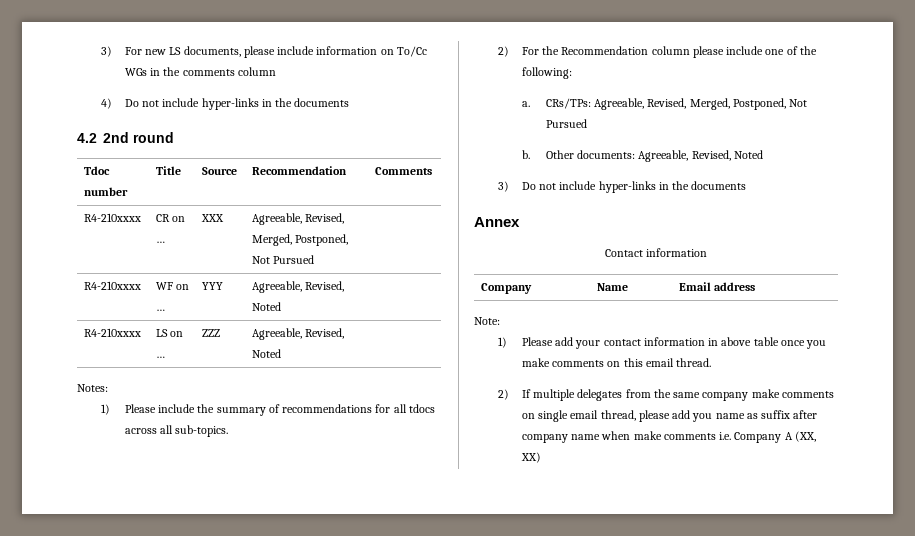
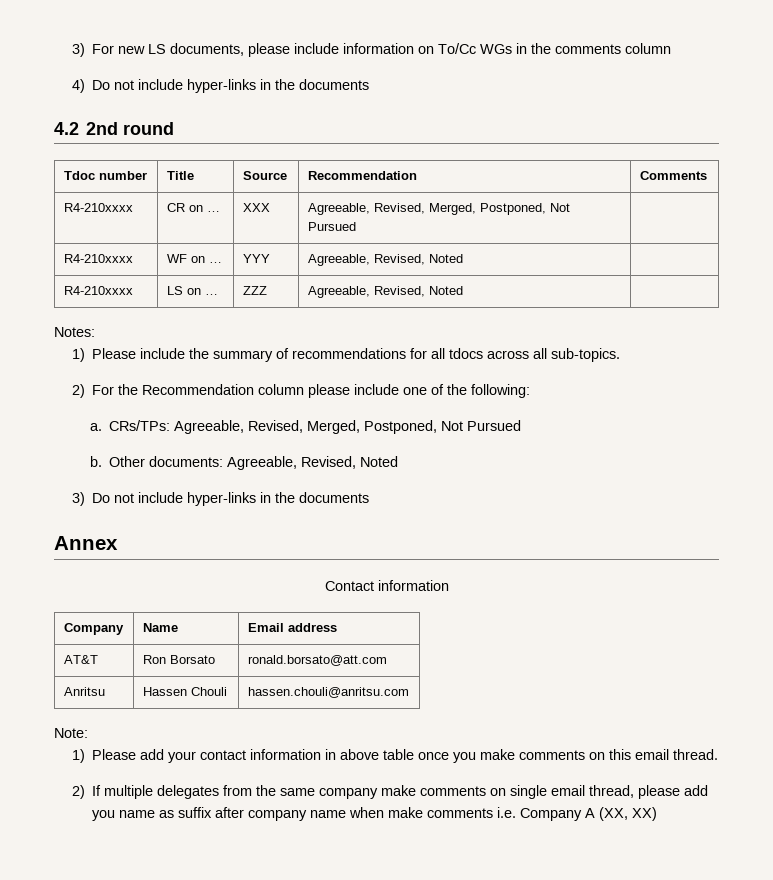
+ AT&T | Ron Borsato | ronald.borsato@att.com
+ Anritsu | Hassen Chouli | hassen.chouli@anritsu.com

